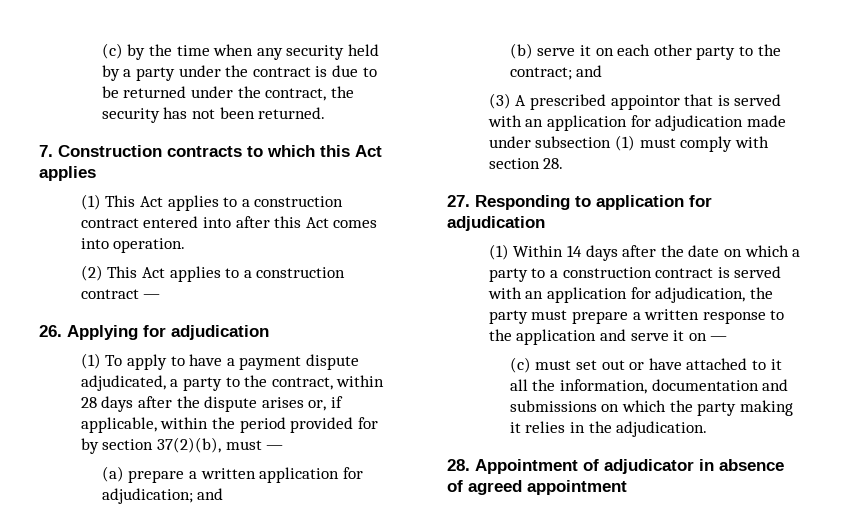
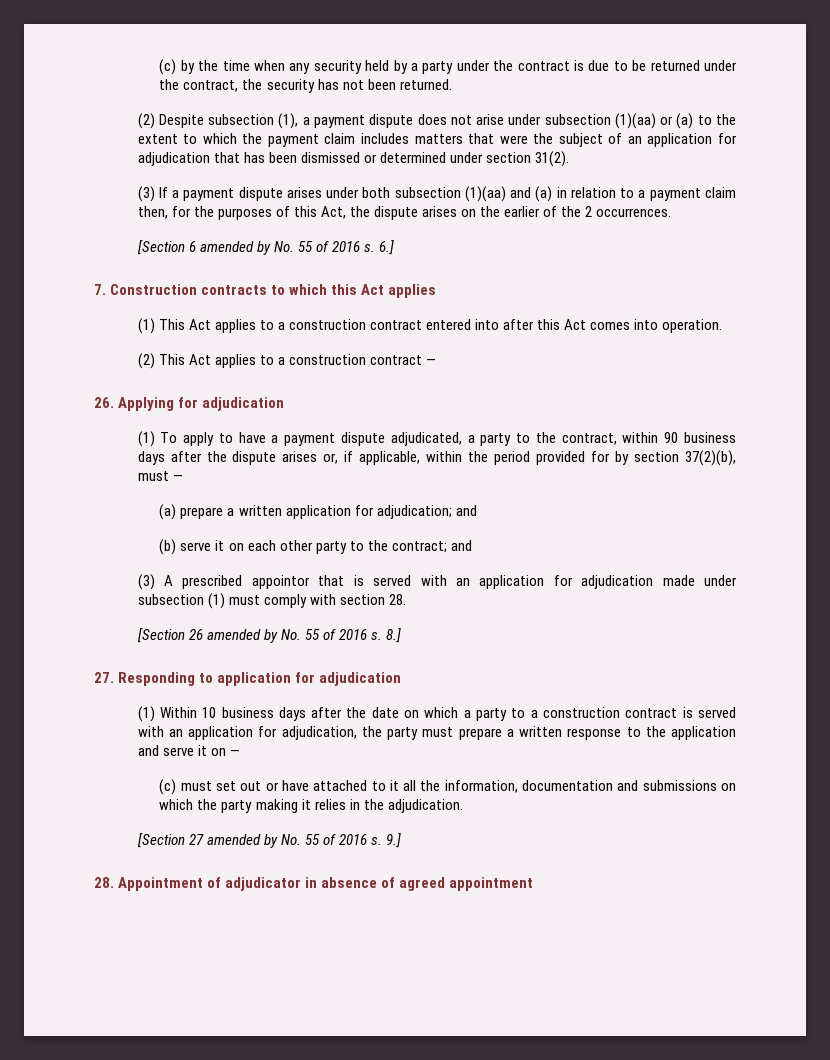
+ (2) Despite subsection (1), a payment dispute does not arise under subsection (1)(aa) or (a) to the extent to which the payment claim includes matters that were the subject of an application for adjudication that has been dismissed or determined under section 31(2).
+ (3) If a payment dispute arises under both subsection (1)(aa) and (a) in relation to a payment claim then, for the purposes of this Act, the dispute arises on the earlier of the 2 occurrences.
+ [Section 6 amended by No. 55 of 2016 s. 6.]
- (1) To apply to have a payment dispute adjudicated, a party to the contract, within 28 days after the dispute arises or, if applicable, within the period provided for by section 37(2)(b), must —
+ (1) To apply to have a payment dispute adjudicated, a party to the contract, within 90 business days after the dispute arises or, if applicable, within the period provided for by section 37(2)(b), must —
+ [Section 26 amended by No. 55 of 2016 s. 8.]
- (1) Within 14 days after the date on which a party to a construction contract is served with an application for adjudication, the party must prepare a written response to the application and serve it on —
+ (1) Within 10 business days after the date on which a party to a construction contract is served with an application for adjudication, the party must prepare a written response to the application and serve it on —
+ [Section 27 amended by No. 55 of 2016 s. 9.]

